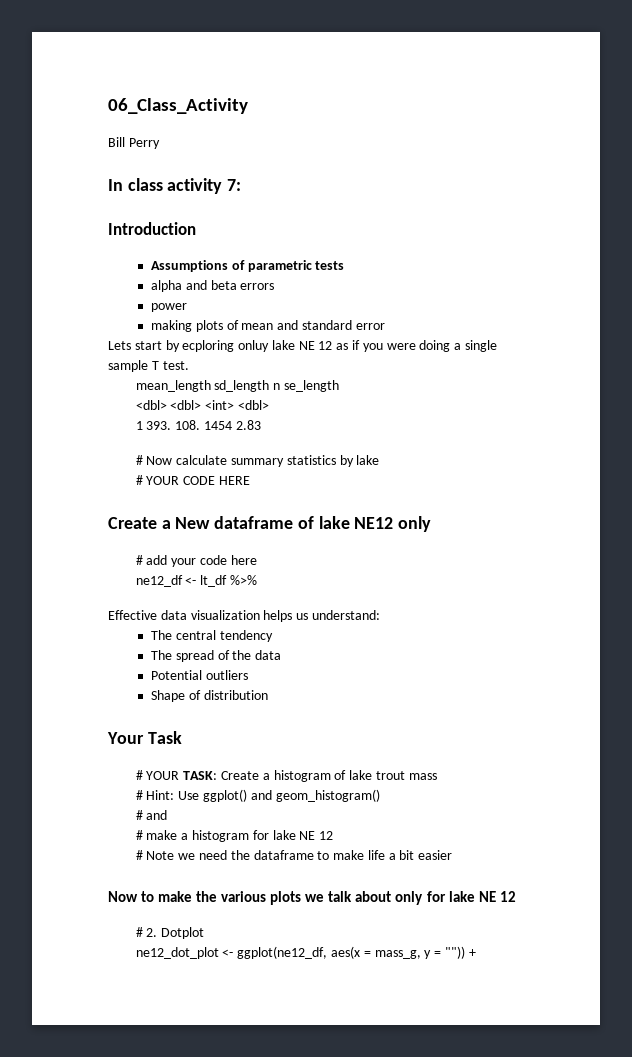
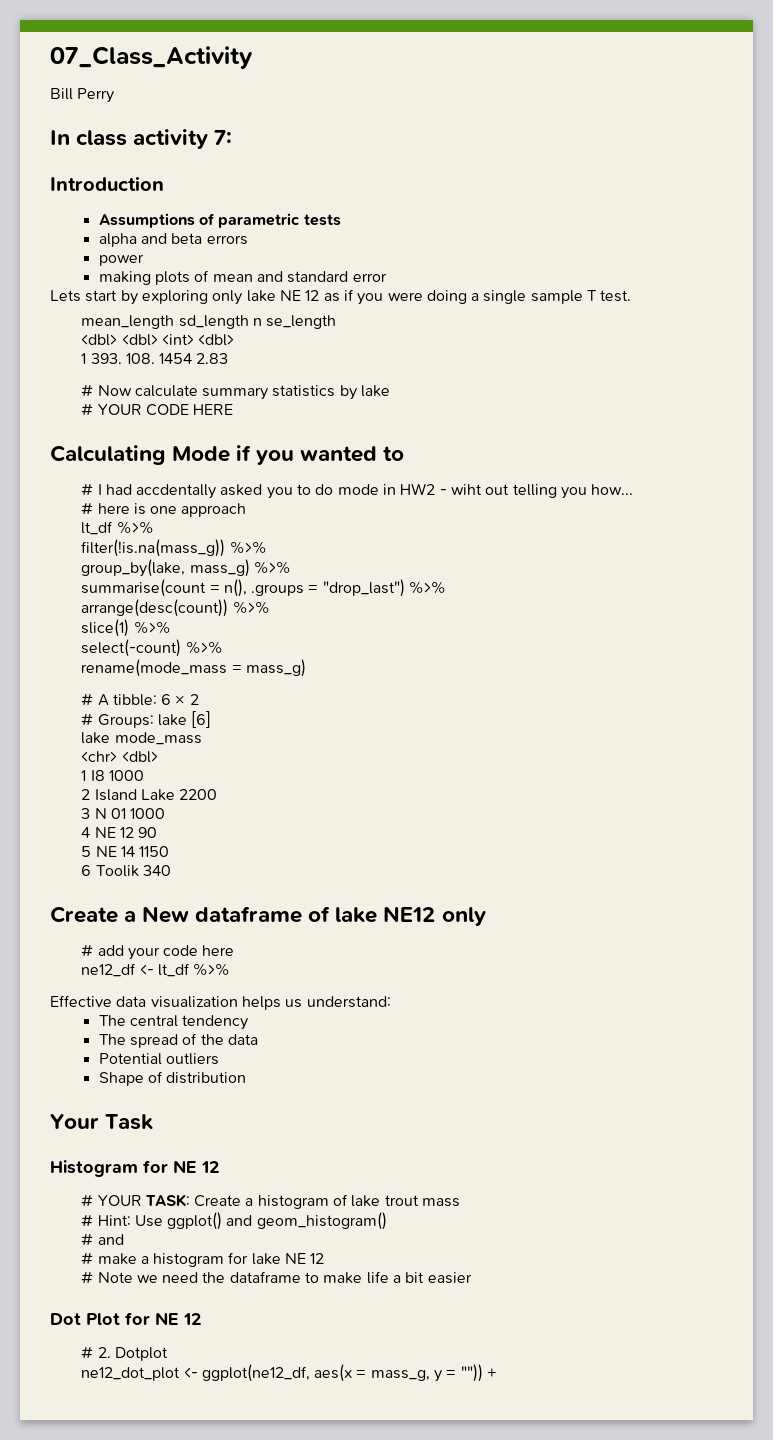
- 06_Class_Activity
+ 07_Class_Activity
- Lets start by ecploring onluy lake NE 12 as if you were doing a single sample T test.
+ Lets start by exploring only lake NE 12 as if you were doing a single sample T test.
+ Calculating Mode if you wanted to
+ # I had accdentally asked you to do mode in HW2 - wiht out telling you how...
+ # here is one approach
+ lt_df %>%
+ filter(!is.na(mass_g)) %>%
+ group_by(lake, mass_g) %>%
+ summarise(count = n(), .groups = "drop_last") %>%
+ arrange(desc(count)) %>%
+ slice(1) %>%
+ select(-count) %>%
+ rename(mode_mass = mass_g)
+ # A tibble: 6 × 2
+ # Groups: lake [6]
+ lake mode_mass
+ <chr> <dbl>
+ 1 I8 1000
+ 2 Island Lake 2200
+ 3 N 01 1000
+ 4 NE 12 90
+ 5 NE 14 1150
+ 6 Toolik 340
+ Histogram for NE 12
- Now to make the various plots we talk about only for lake NE 12
+ Dot Plot for NE 12

